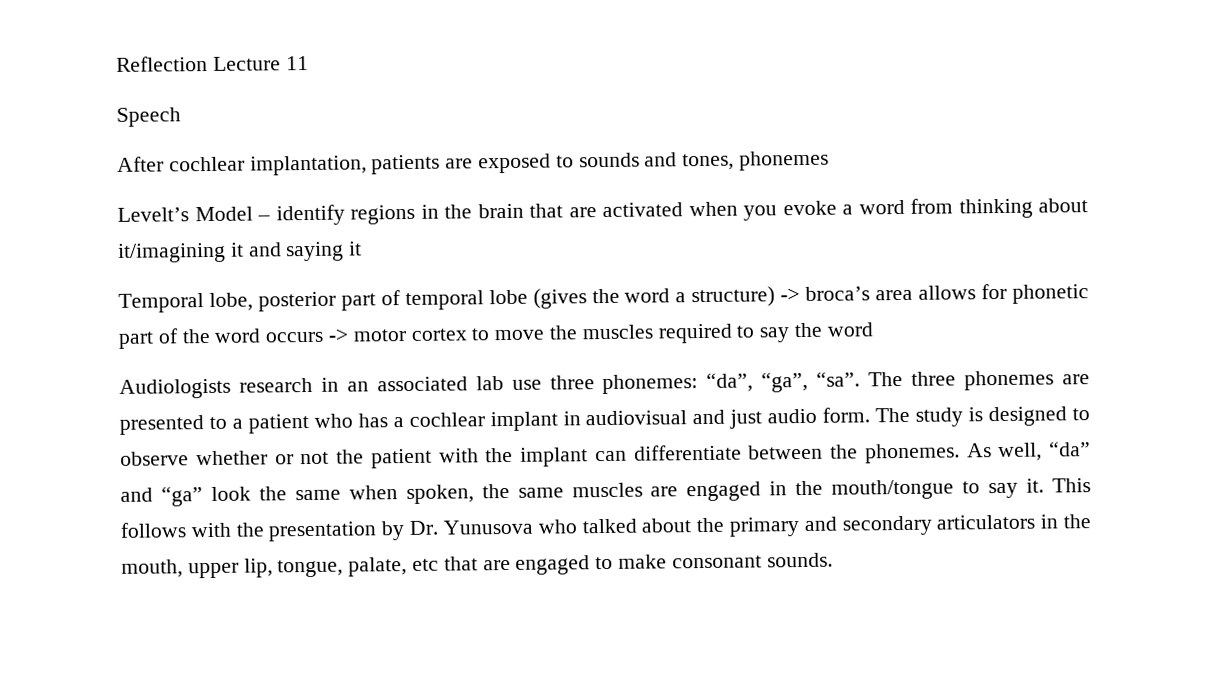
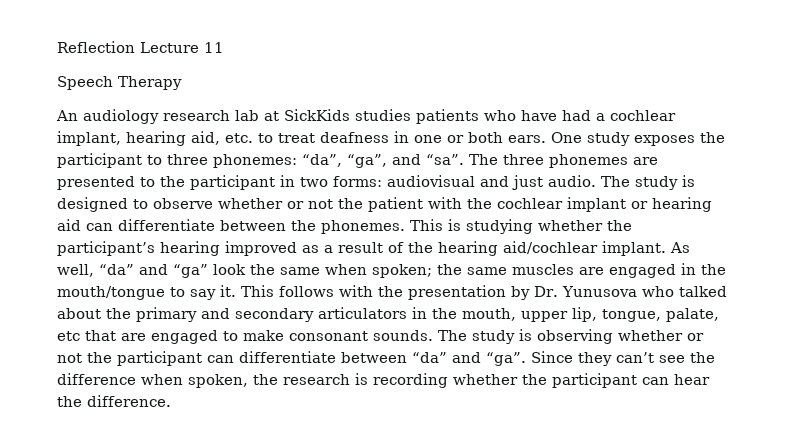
- Speech
- After cochlear implantation, patients are exposed to sounds and tones, phonemes
- Levelt’s Model – identify regions in the brain that are activated when you evoke a word from thinking about it/imagining it and saying it
- Temporal lobe, posterior part of temporal lobe (gives the word a structure) -> broca’s area allows for phonetic part of the word occurs -> motor cortex to move the muscles required to say the word
- Audiologists research in an associated lab use three phonemes: “da”, “ga”, “sa”.
+ Speech Therapy
+ An audiology research lab at SickKids studies patients who have had a cochlear implant, hearing aid, etc. to treat deafness in one or both ears. One study exposes the participant to three phonemes: “da”, “ga”, and “sa”.
- The three phonemes are presented to a patient who has a cochlear implant in audiovisual and just audio form.
+ The three phonemes are presented to the participant in two forms: audiovisual and just audio.
- The study is designed to observe whether or not the patient with the implant can differentiate between the phonemes.
+ The study is designed to observe whether or not the patient with the cochlear implant or hearing aid can differentiate between the phonemes.
+ This is studying whether the participant’s hearing improved as a result of the hearing aid/cochlear implant.
- As well, “da” and “ga” look the same when spoken, the same muscles are engaged in the mouth/tongue to say it.
+ As well, “da” and “ga” look the same when spoken; the same muscles are engaged in the mouth/tongue to say it.
+ The study is observing whether or not the participant can differentiate between “da” and “ga”. Since they can’t see the difference when spoken, the research is recording whether the participant can hear the difference.

